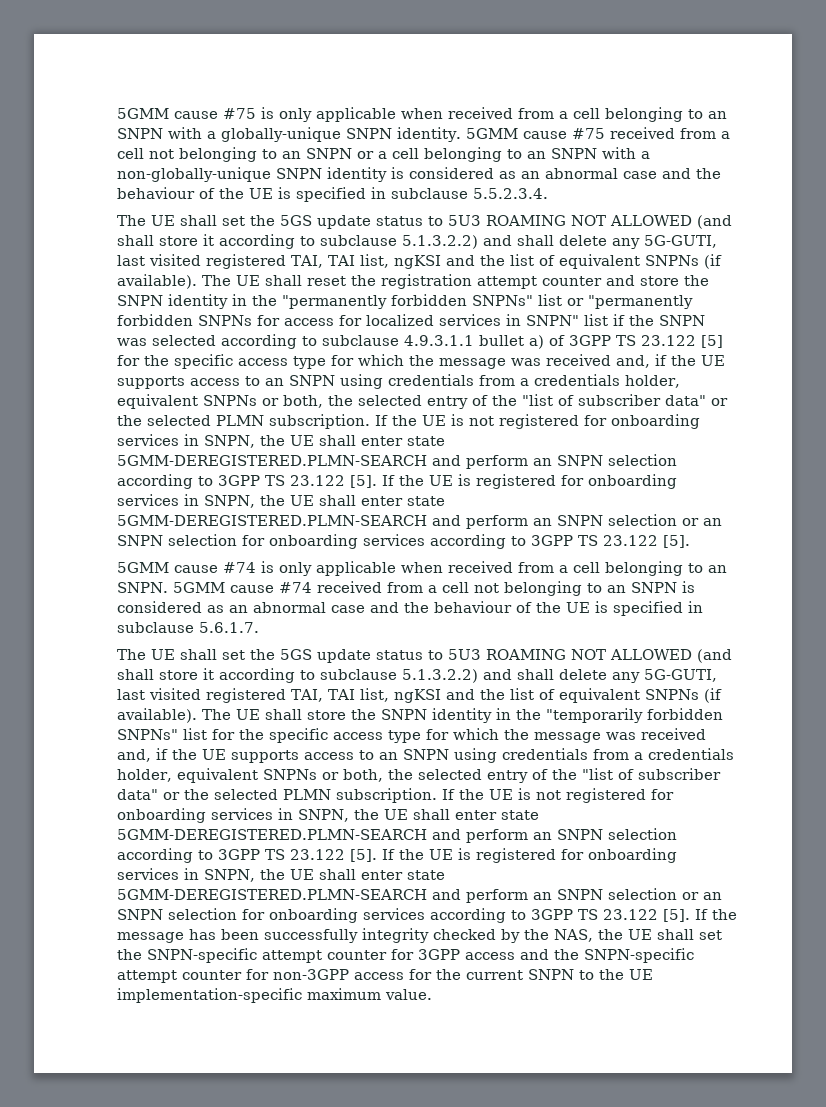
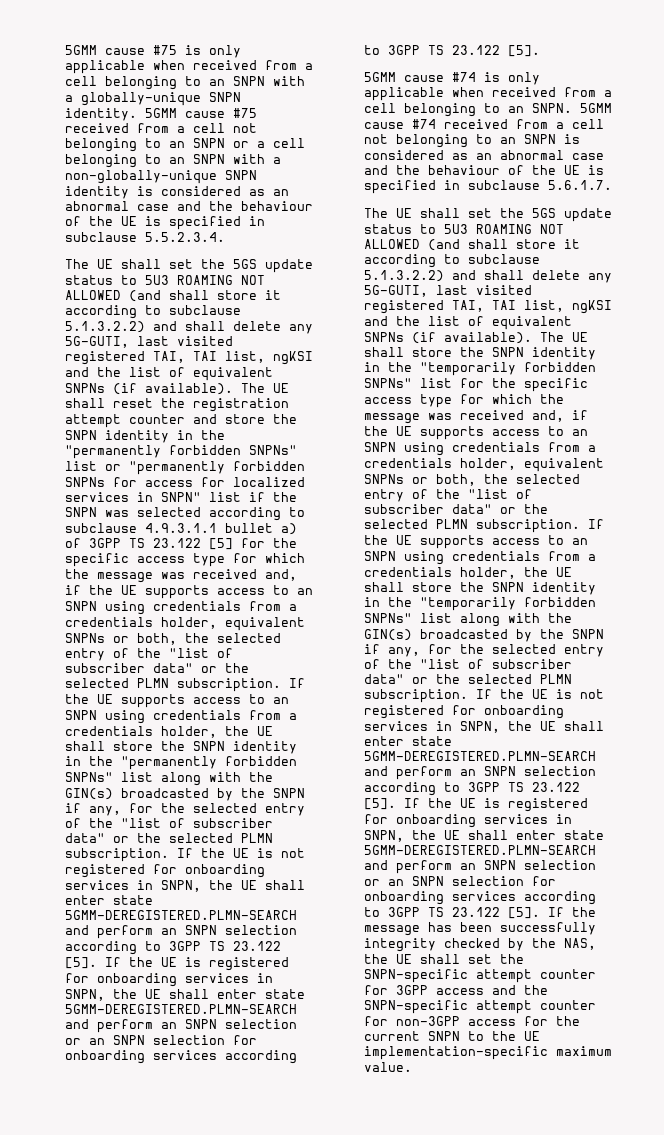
- The UE shall reset the registration attempt counter and store the SNPN identity in the "permanently forbidden SNPNs" list or "permanently forbidden SNPNs for access for localized services in SNPN" list if the SNPN was selected according to subclause 4.9.3.1.1 bullet a) of 3GPP TS 23.122 [5] for the specific access type for which the message was received and, if the UE supports access to an SNPN using credentials from a credentials holder, equivalent SNPNs or both, the selected entry of the "list of subscriber data" or the selected PLMN subscription. If the UE is not registered for onboarding services in SNPN, the UE shall enter state 5GMM-DEREGISTERED.PLMN-SEARCH and perform an SNPN selection according to 3GPP TS 23.122 [5].
+ The UE shall reset the registration attempt counter and store the SNPN identity in the "permanently forbidden SNPNs" list or "permanently forbidden SNPNs for access for localized services in SNPN" list if the SNPN was selected according to subclause 4.9.3.1.1 bullet a) of 3GPP TS 23.122 [5] for the specific access type for which the message was received and, if the UE supports access to an SNPN using credentials from a credentials holder, equivalent SNPNs or both, the selected entry of the "list of subscriber data" or the selected PLMN subscription. If the UE supports access to an SNPN using credentials from a credentials holder, the UE shall store the SNPN identity in the "permanently forbidden SNPNs" list along with the GIN(s) broadcasted by the SNPN if any, for the selected entry of the "list of subscriber data" or the selected PLMN subscription. If the UE is not registered for onboarding services in SNPN, the UE shall enter state 5GMM-DEREGISTERED.PLMN-SEARCH and perform an SNPN selection according to 3GPP TS 23.122 [5].
- The UE shall store the SNPN identity in the "temporarily forbidden SNPNs" list for the specific access type for which the message was received and, if the UE supports access to an SNPN using credentials from a credentials holder, equivalent SNPNs or both, the selected entry of the "list of subscriber data" or the selected PLMN subscription. If the UE is not registered for onboarding services in SNPN, the UE shall enter state 5GMM-DEREGISTERED.PLMN-SEARCH and perform an SNPN selection according to 3GPP TS 23.122 [5].
+ The UE shall store the SNPN identity in the "temporarily forbidden SNPNs" list for the specific access type for which the message was received and, if the UE supports access to an SNPN using credentials from a credentials holder, equivalent SNPNs or both, the selected entry of the "list of subscriber data" or the selected PLMN subscription. If the UE supports access to an SNPN using credentials from a credentials holder, the UE shall store the SNPN identity in the "temporarily forbidden SNPNs" list along with the GIN(s) broadcasted by the SNPN if any, for the selected entry of the "list of subscriber data" or the selected PLMN subscription. If the UE is not registered for onboarding services in SNPN, the UE shall enter state 5GMM-DEREGISTERED.PLMN-SEARCH and perform an SNPN selection according to 3GPP TS 23.122 [5].

